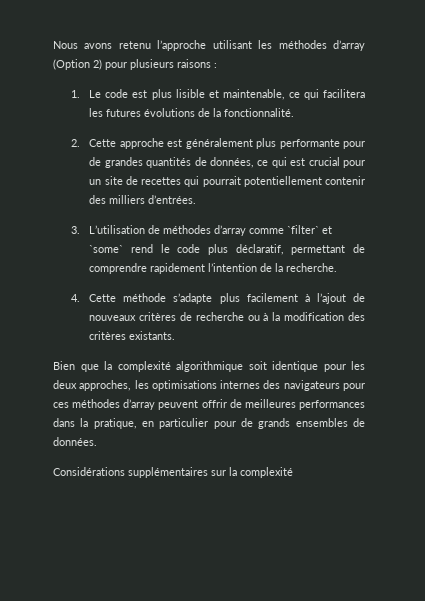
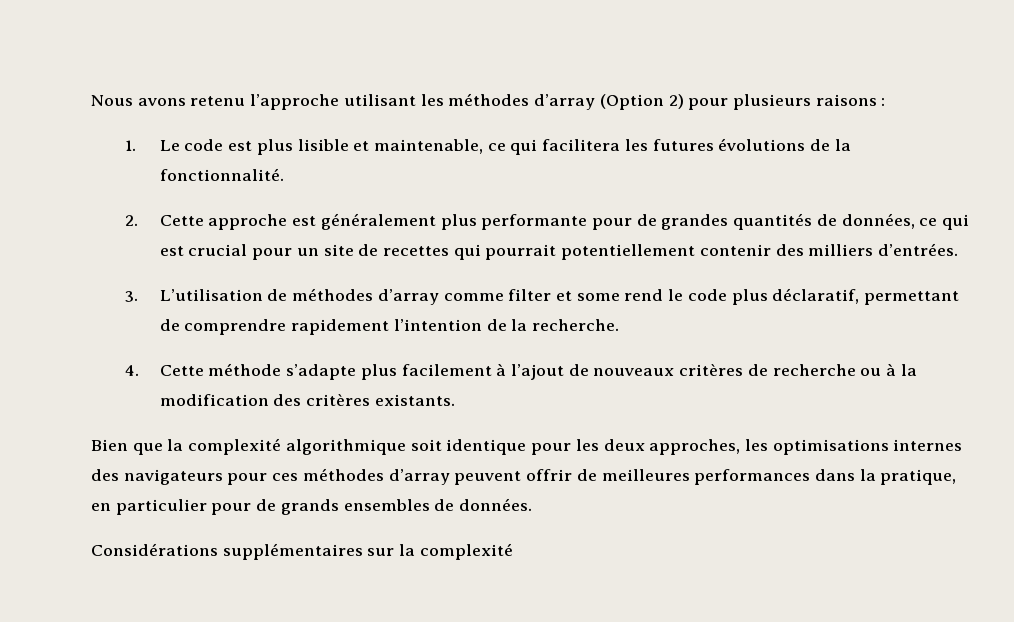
- 3. L’utilisation de méthodes d’array comme `filter` et `some` rend le code plus déclaratif, permettant de comprendre rapidement l’intention de la recherche.
+ 3. L’utilisation de méthodes d’array comme filter et some rend le code plus déclaratif, permettant de comprendre rapidement l’intention de la recherche.

